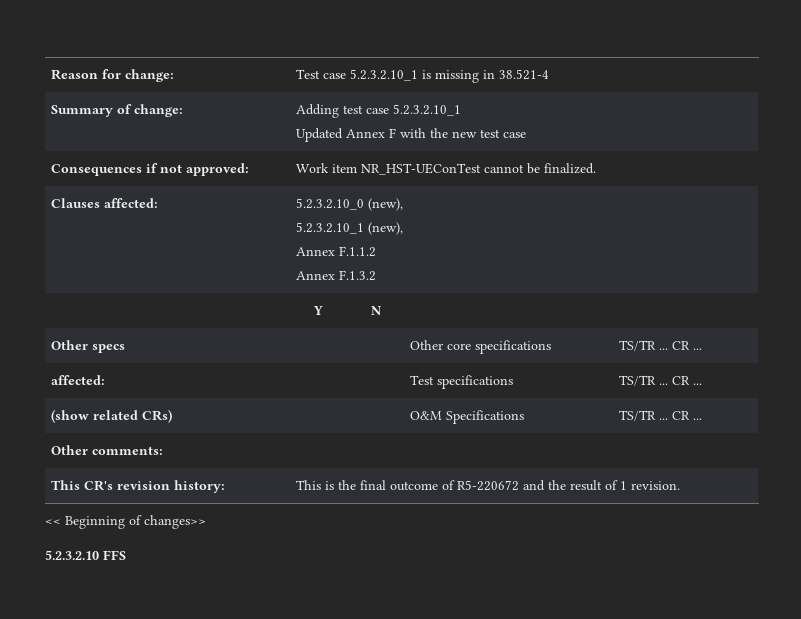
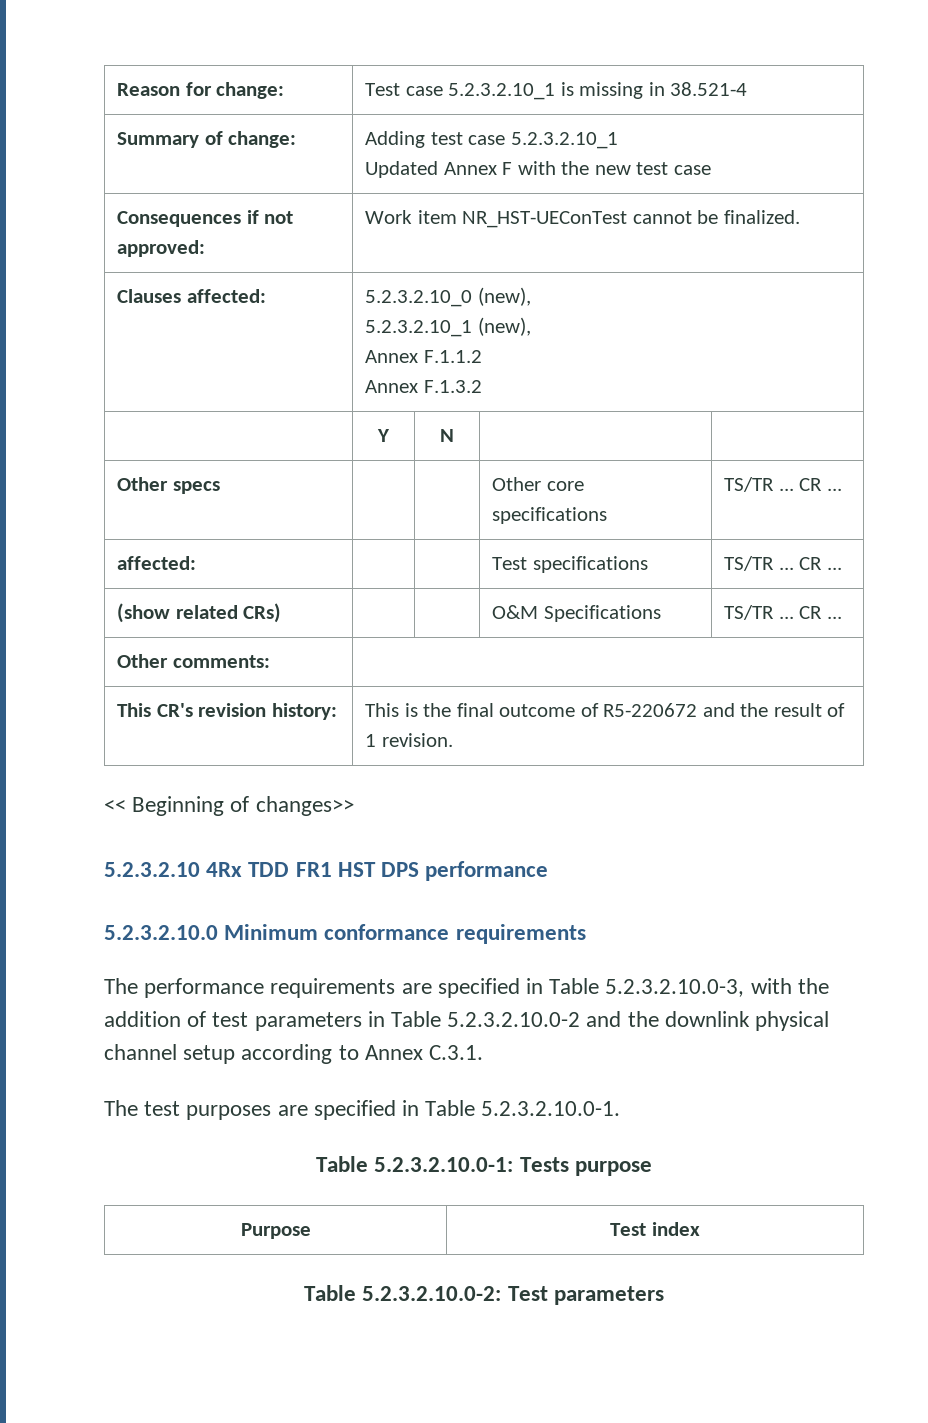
- 5.2.3.2.10 FFS
+ 5.2.3.2.10 4Rx TDD FR1 HST DPS performance
+ 5.2.3.2.10.0 Minimum conformance requirements
+ The performance requirements are specified in Table 5.2.3.2.10.0-3, with the addition of test parameters in Table 5.2.3.2.10.0-2 and the downlink physical channel setup according to Annex C.3.1.
+ The test purposes are specified in Table 5.2.3.2.10.0-1.
+ Table 5.2.3.2.10.0-1: Tests purpose
+ Purpose | Test index
+ Table 5.2.3.2.10.0-2: Test parameters

